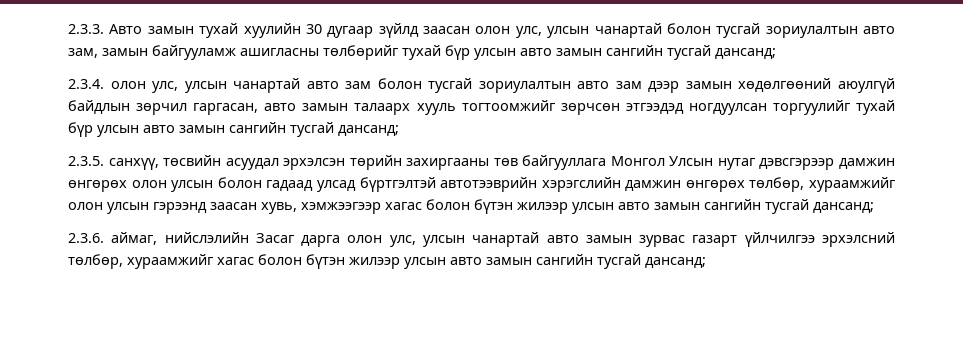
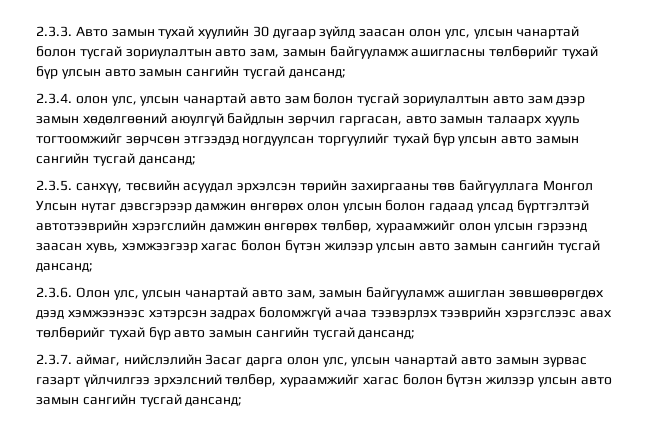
- 2.3.6. аймаг, нийслэлийн Засаг дарга олон улс, улсын чанартай авто замын зурвас газарт үйлчилгээ эрхэлсний төлбөр, хураамжийг хагас болон бүтэн жилээр улсын авто замын сангийн тусгай дансанд;
+ 2.3.6. Олон улс, улсын чанартай авто зам, замын байгууламж ашиглан зөвшөөрөгдөх дээд хэмжээнээс хэтэрсэн задрах боломжгүй ачаа тээвэрлэх тээврийн хэрэгслээс авах төлбөрийг тухай бүр авто замын сангийн тусгай дансанд;
+ 2.3.7. аймаг, нийслэлийн Засаг дарга олон улс, улсын чанартай авто замын зурвас газарт үйлчилгээ эрхэлсний төлбөр, хураамжийг хагас болон бүтэн жилээр улсын авто замын сангийн тусгай дансанд;

